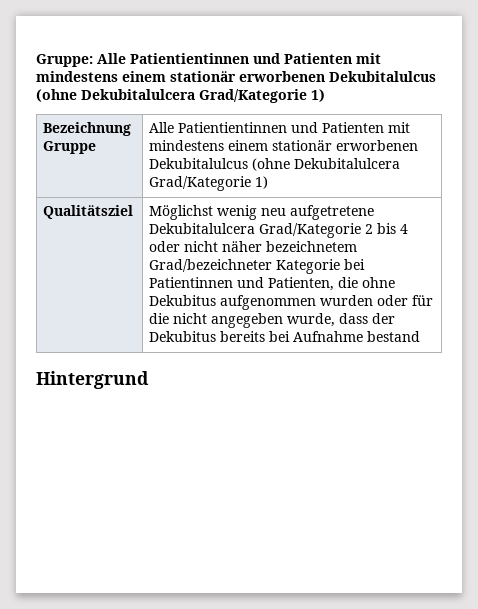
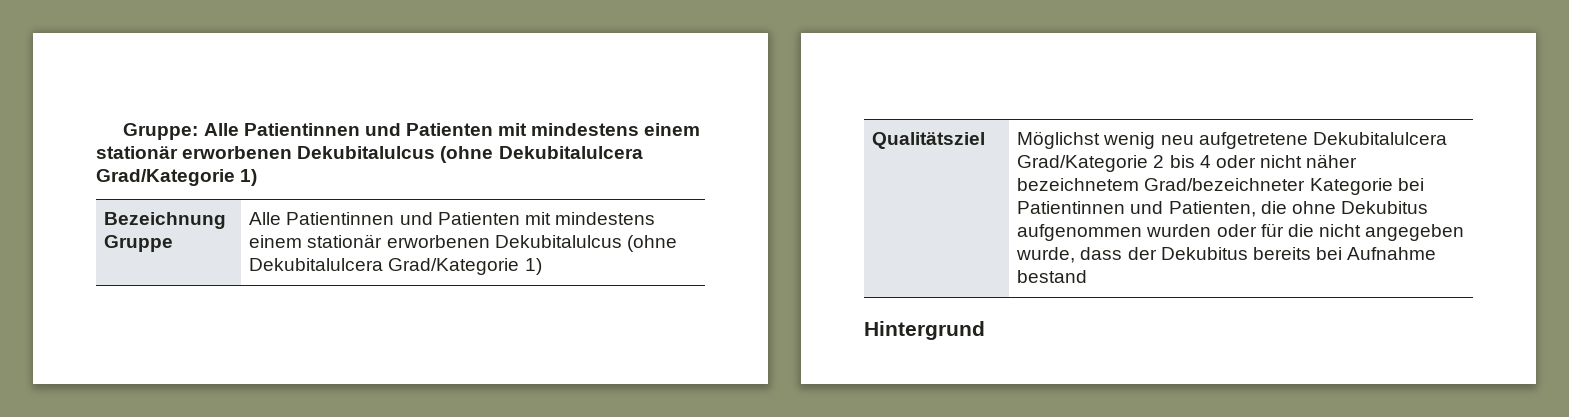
- Gruppe: Alle Patientientinnen und Patienten mit mindestens einem stationär erworbenen Dekubitalulcus (ohne Dekubitalulcera Grad/Kategorie 1)
+ Gruppe: Alle Patientinnen und Patienten mit mindestens einem stationär erworbenen Dekubitalulcus (ohne Dekubitalulcera Grad/Kategorie 1)
- Bezeichnung Gruppe | Alle Patientientinnen und Patienten mit mindestens einem stationär erworbenen Dekubitalulcus (ohne Dekubitalulcera Grad/Kategorie 1)
+ Bezeichnung Gruppe | Alle Patientinnen und Patienten mit mindestens einem stationär erworbenen Dekubitalulcus (ohne Dekubitalulcera Grad/Kategorie 1)

